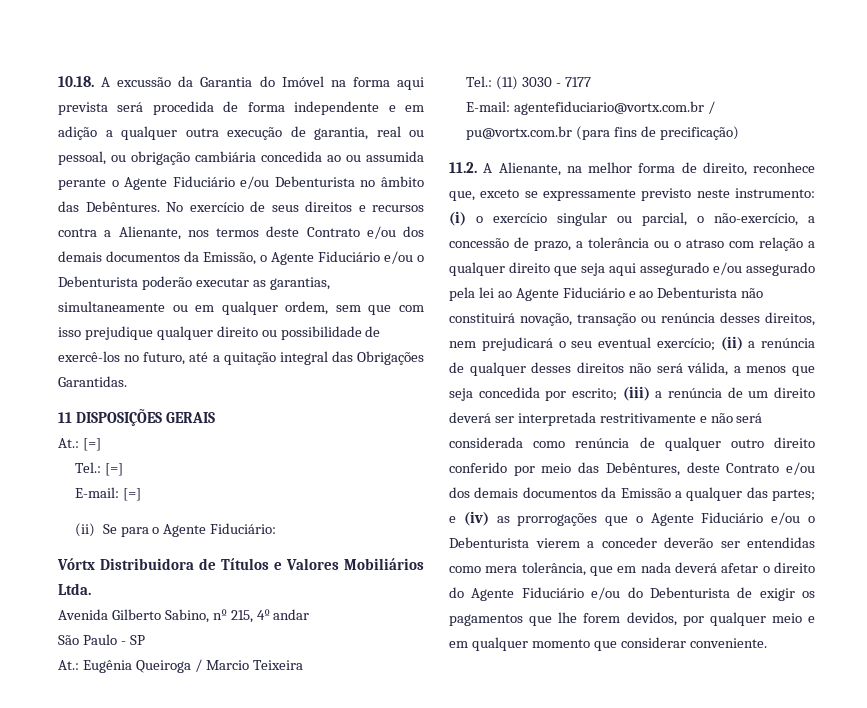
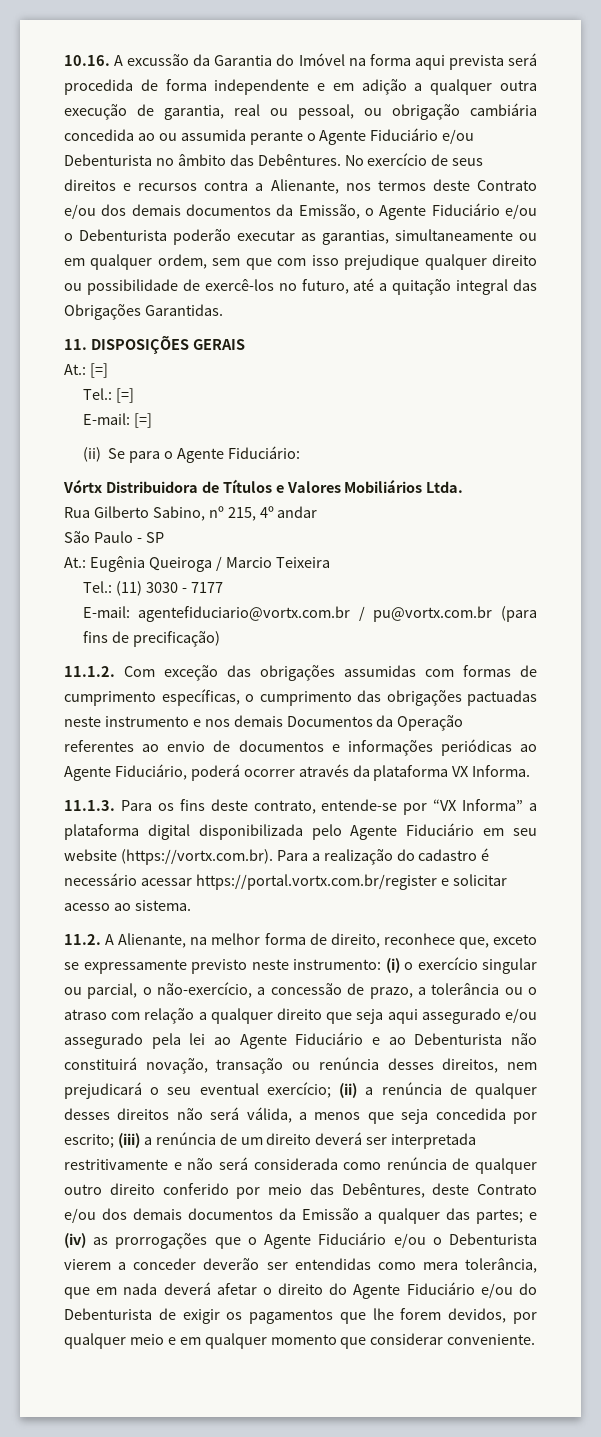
- 10.18. A excussão da Garantia do Imóvel na forma aqui prevista será procedida de forma independente e em adição a qualquer outra execução de garantia, real ou pessoal, ou obrigação cambiária concedida ao ou assumida perante o Agente Fiduciário e/ou Debenturista no âmbito das Debêntures.
+ 10.16. A excussão da Garantia do Imóvel na forma aqui prevista será procedida de forma independente e em adição a qualquer outra execução de garantia, real ou pessoal, ou obrigação cambiária concedida ao ou assumida perante o Agente Fiduciário e/ou Debenturista no âmbito das Debêntures.
- 11 DISPOSIÇÕES GERAIS
+ 11. DISPOSIÇÕES GERAIS
- Avenida Gilberto Sabino, nº 215, 4º andar
+ Rua Gilberto Sabino, nº 215, 4º andar
+ 11.1.2. Com exceção das obrigações assumidas com formas de cumprimento específicas, o cumprimento das obrigações pactuadas neste instrumento e nos demais Documentos da Operação referentes ao envio de documentos e informações periódicas ao Agente Fiduciário, poderá ocorrer através da plataforma VX Informa.
+ 11.1.3. Para os fins deste contrato, entende-se por “VX Informa” a plataforma digital disponibilizada pelo Agente Fiduciário em seu website (https://vortx.com.br). Para a realização do cadastro é necessário acessar https://portal.vortx.com.br/register e solicitar acesso ao sistema.

